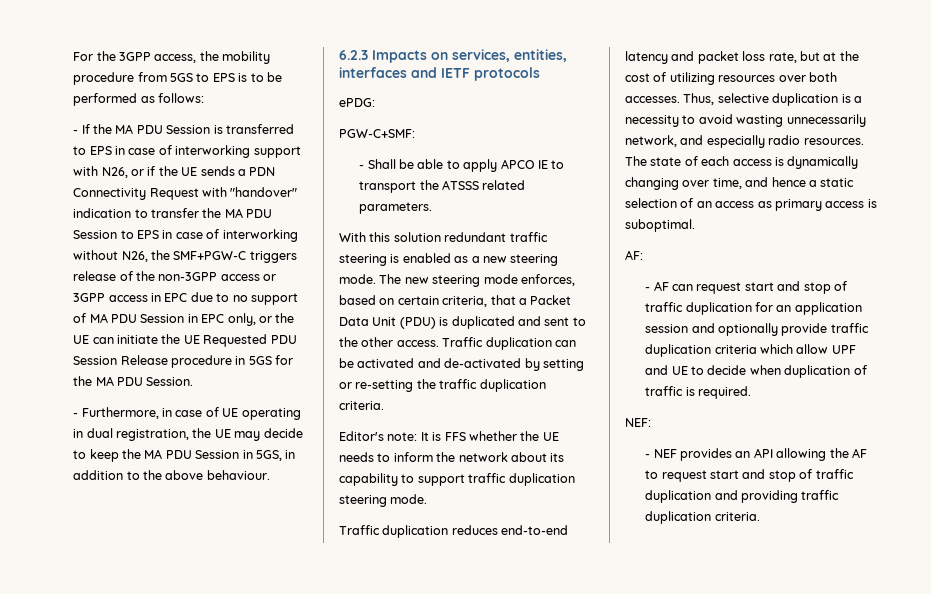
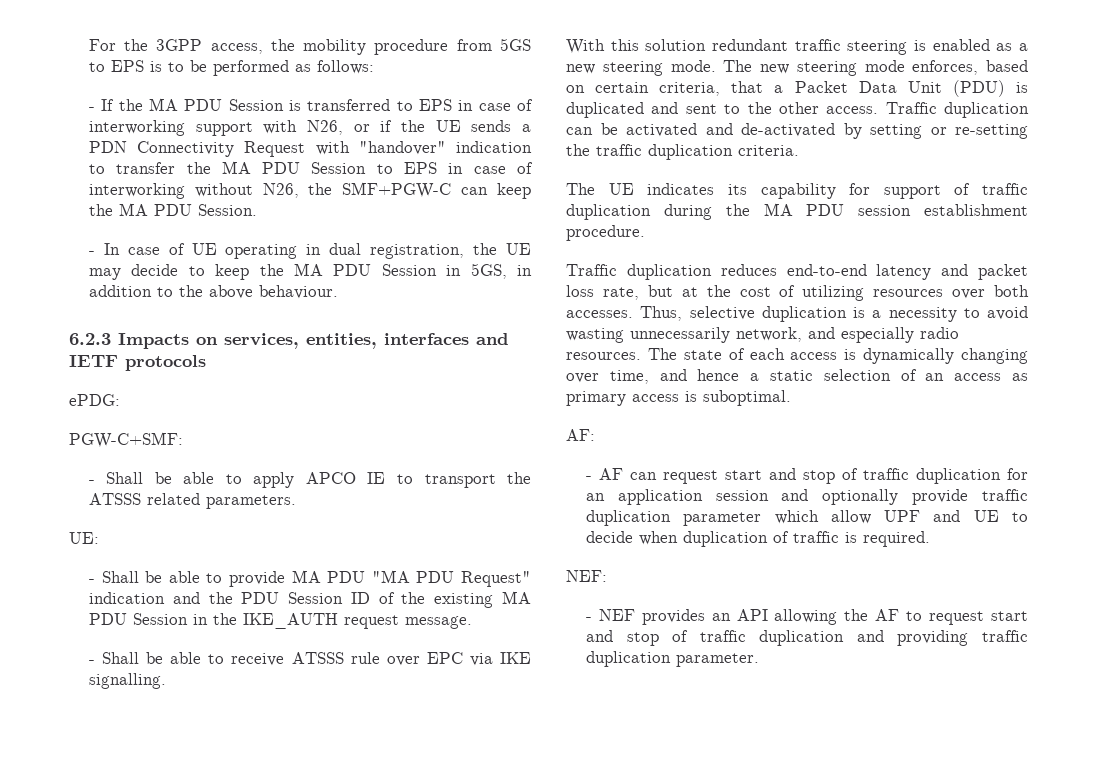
- - If the MA PDU Session is transferred to EPS in case of interworking support with N26, or if the UE sends a PDN Connectivity Request with "handover" indication to transfer the MA PDU Session to EPS in case of interworking without N26, the SMF+PGW-C triggers release of the non-3GPP access or 3GPP access in EPC due to no support of MA PDU Session in EPC only, or the UE can initiate the UE Requested PDU Session Release procedure in 5GS for the MA PDU Session.
+ - If the MA PDU Session is transferred to EPS in case of interworking support with N26, or if the UE sends a PDN Connectivity Request with "handover" indication to transfer the MA PDU Session to EPS in case of interworking without N26, the SMF+PGW-C can keep the MA PDU Session.
- - Furthermore, in case of UE operating in dual registration, the UE may decide to keep the MA PDU Session in 5GS, in addition to the above behaviour.
+ - In case of UE operating in dual registration, the UE may decide to keep the MA PDU Session in 5GS, in addition to the above behaviour.
+ UE:
+ - Shall be able to provide MA PDU "MA PDU Request" indication and the PDU Session ID of the existing MA PDU Session in the IKE_AUTH request message.
+ - Shall be able to receive ATSSS rule over EPC via IKE signalling.
- Editor's note: It is FFS whether the UE needs to inform the network about its capability to support traffic duplication steering mode.
+ The UE indicates its capability for support of traffic duplication during the MA PDU session establishment procedure.
- - AF can request start and stop of traffic duplication for an application session and optionally provide traffic duplication criteria which allow UPF and UE to decide when duplication of traffic is required.
+ - AF can request start and stop of traffic duplication for an application session and optionally provide traffic duplication parameter which allow UPF and UE to decide when duplication of traffic is required.
- - NEF provides an API allowing the AF to request start and stop of traffic duplication and providing traffic duplication criteria.
+ - NEF provides an API allowing the AF to request start and stop of traffic duplication and providing traffic duplication parameter.

